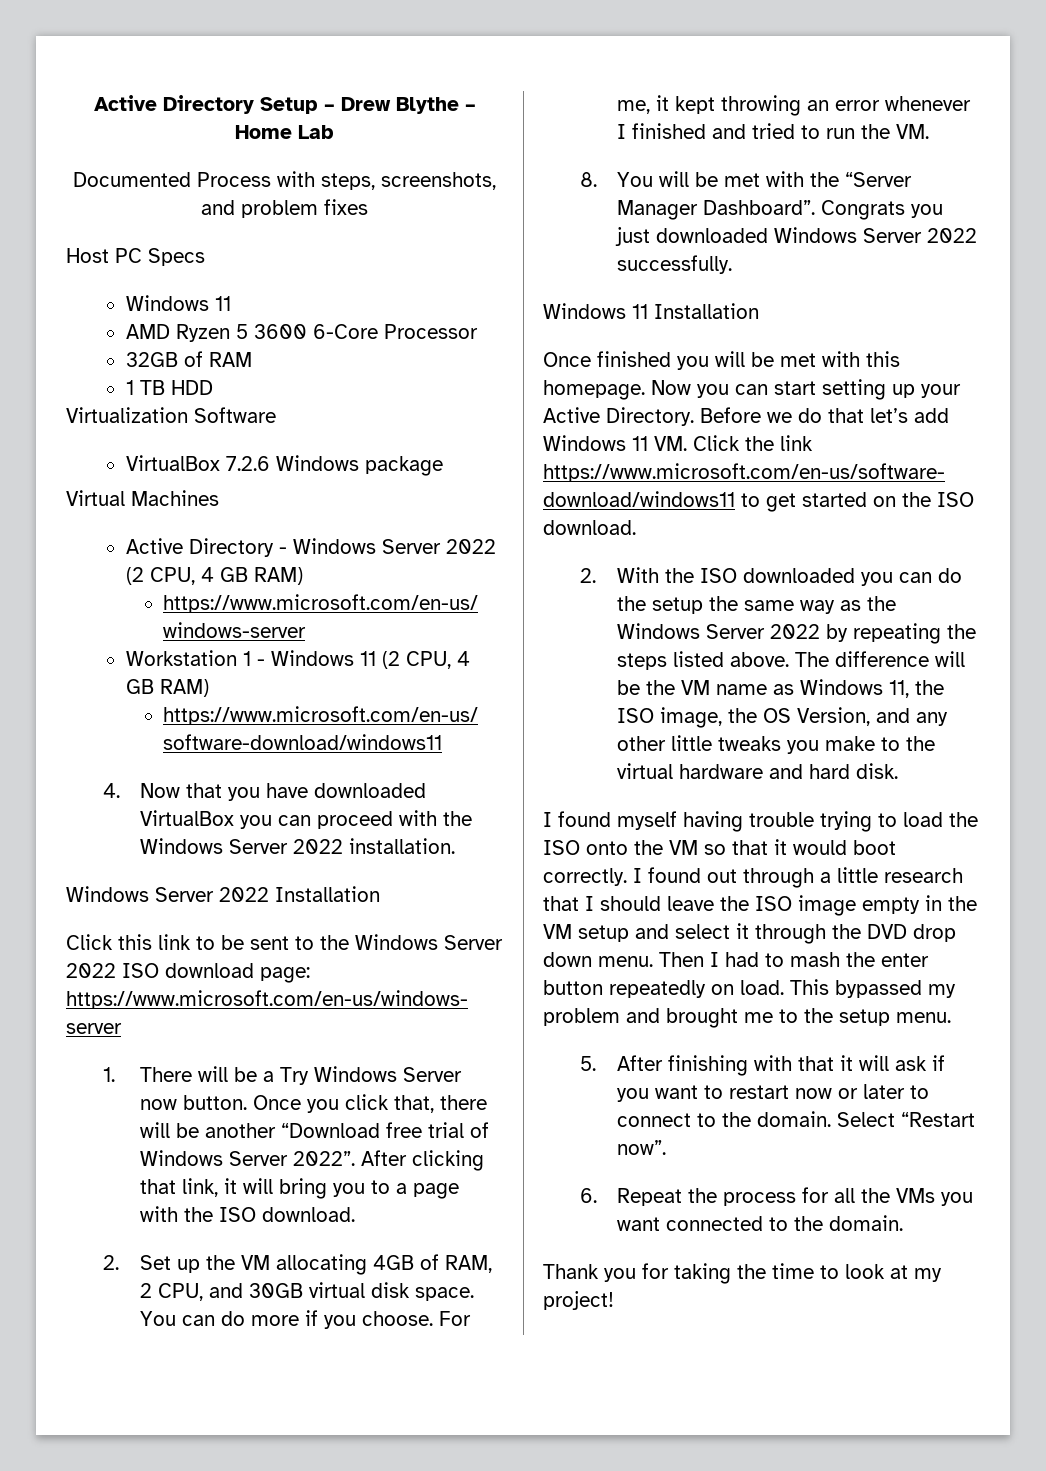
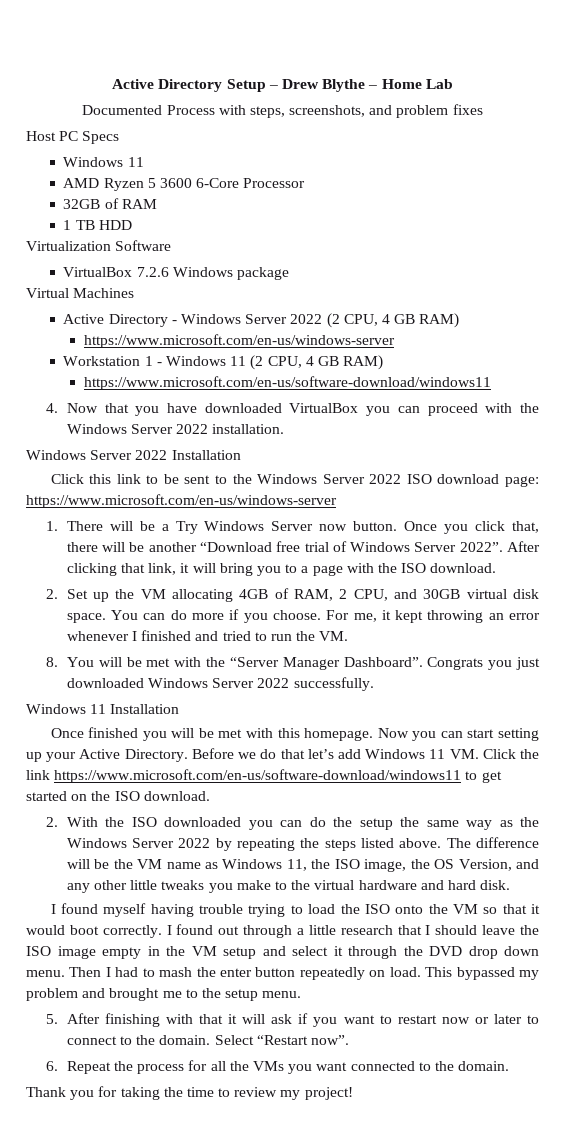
- Thank you for taking the time to look at my project!
+ Thank you for taking the time to review my project!

